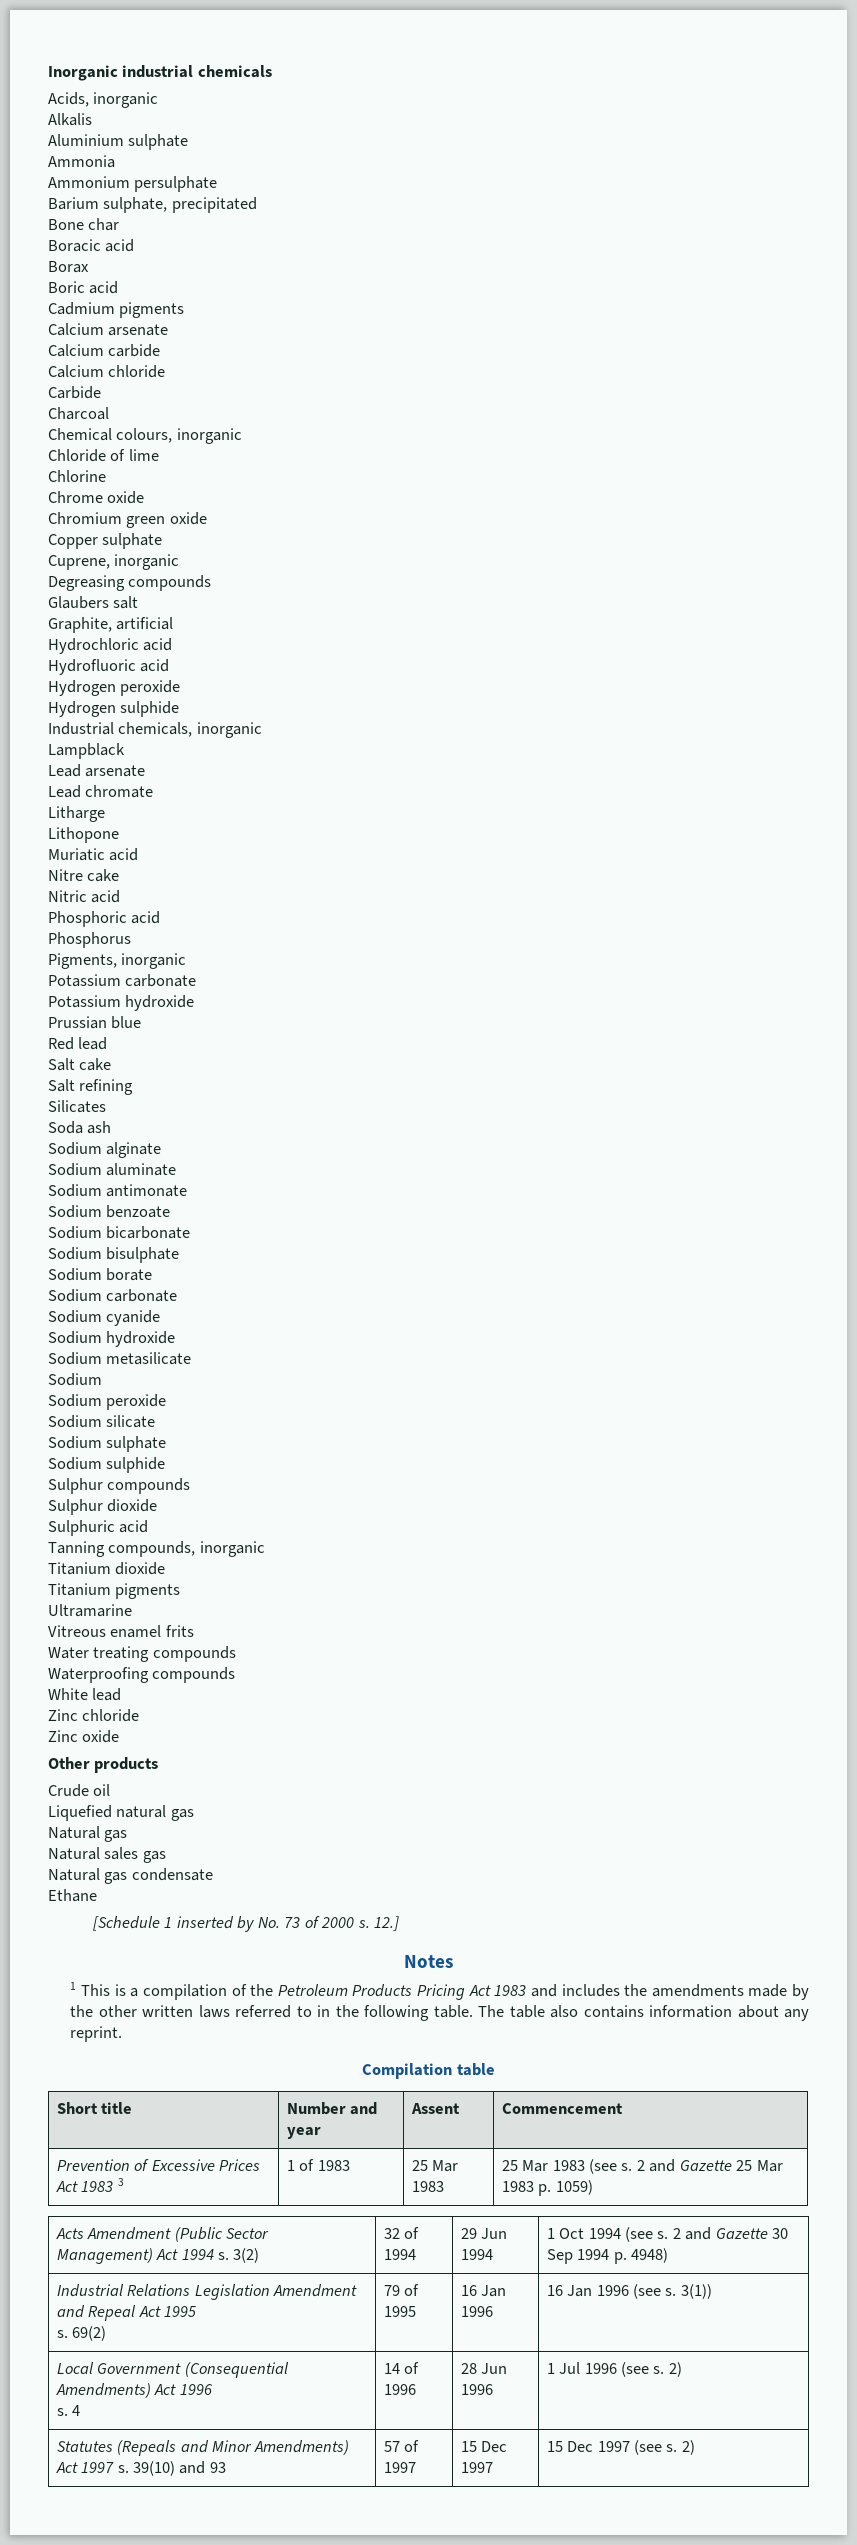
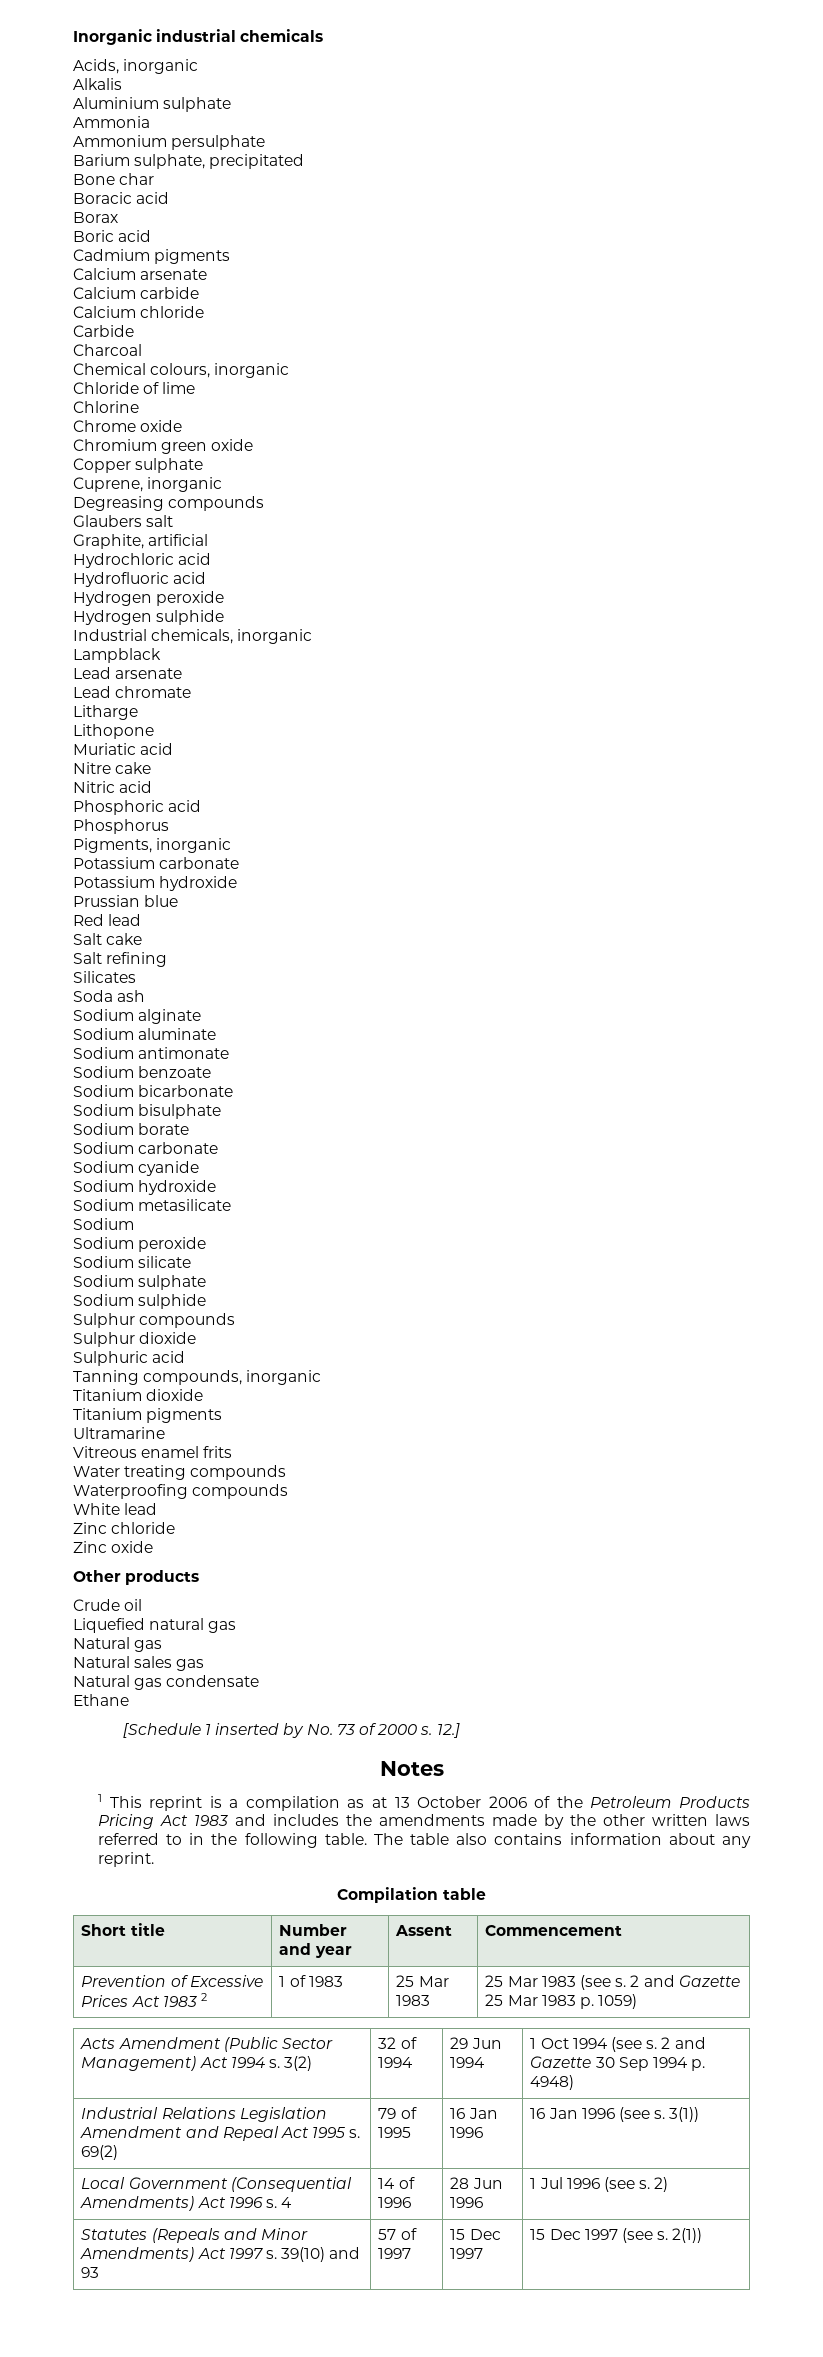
- 1 This is a compilation of the Petroleum Products Pricing Act 1983 and includes the amendments made by the other written laws referred to in the following table.
+ 1 This reprint is a compilation as at 13 October 2006 of the Petroleum Products Pricing Act 1983 and includes the amendments made by the other written laws referred to in the following table.
- Prevention of Excessive Prices Act 1983 3 | 1 of 1983 | 25 Mar 1983 | 25 Mar 1983 (see s. 2 and Gazette 25 Mar 1983 p. 1059)
+ Prevention of Excessive Prices Act 1983 2 | 1 of 1983 | 25 Mar 1983 | 25 Mar 1983 (see s. 2 and Gazette 25 Mar 1983 p. 1059)
- Industrial Relations Legislation Amendment and Repeal Act 1995
- s. 69(2) | 79 of 1995 | 16 Jan 1996 | 16 Jan 1996 (see s. 3(1))
+ Industrial Relations Legislation Amendment and Repeal Act 1995 s. 69(2) | 79 of 1995 | 16 Jan 1996 | 16 Jan 1996 (see s. 3(1))
- Local Government (Consequential Amendments) Act 1996
- s. 4 | 14 of 1996 | 28 Jun 1996 | 1 Jul 1996 (see s. 2)
+ Local Government (Consequential Amendments) Act 1996 s. 4 | 14 of 1996 | 28 Jun 1996 | 1 Jul 1996 (see s. 2)
- Statutes (Repeals and Minor Amendments) Act 1997 s. 39(10) and 93 | 57 of 1997 | 15 Dec 1997 | 15 Dec 1997 (see s. 2)
+ Statutes (Repeals and Minor Amendments) Act 1997 s. 39(10) and 93 | 57 of 1997 | 15 Dec 1997 | 15 Dec 1997 (see s. 2(1))

